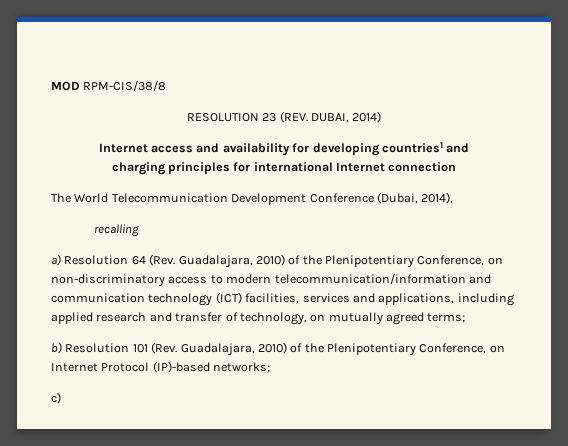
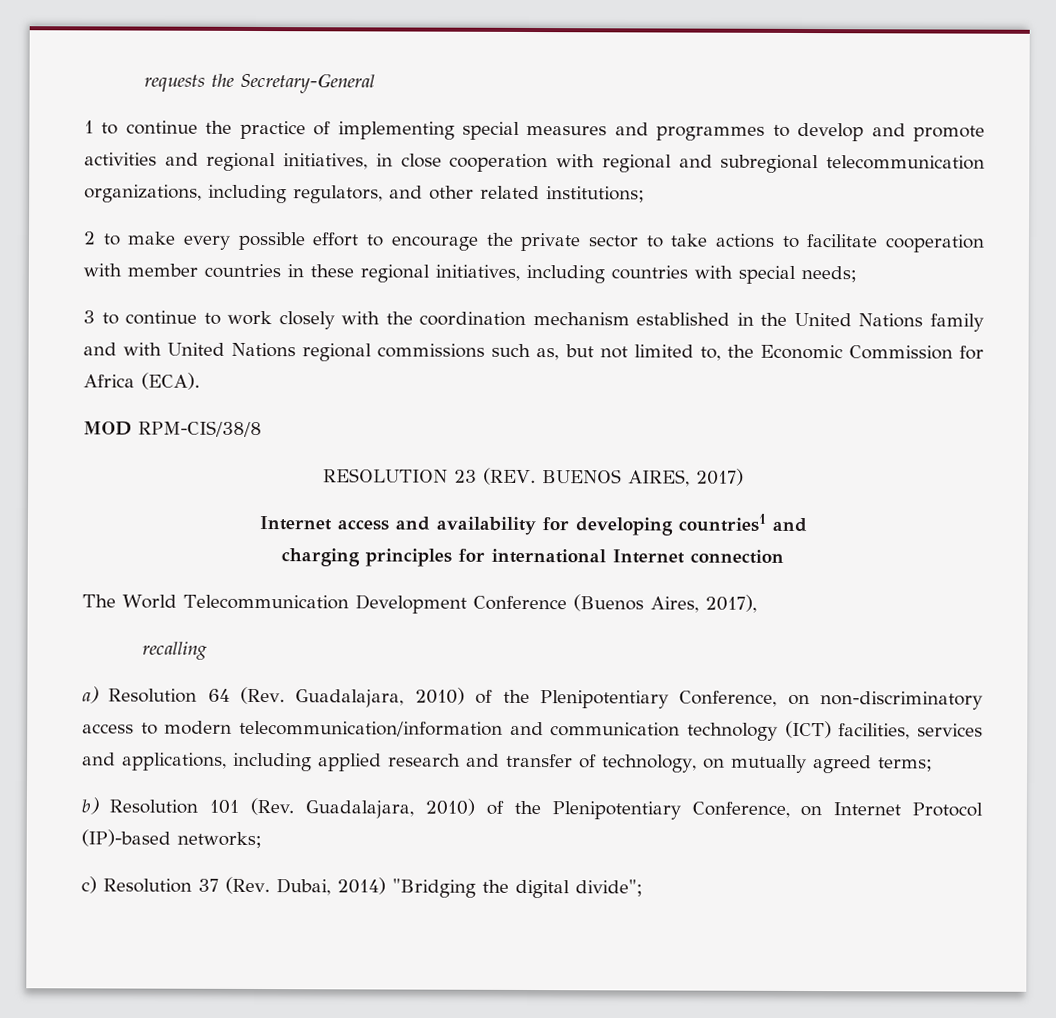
+ requests the Secretary-General
+ 1 to continue the practice of implementing special measures and programmes to develop and promote activities and regional initiatives, in close cooperation with regional and subregional telecommunication organizations, including regulators, and other related institutions;
+ 2 to make every possible effort to encourage the private sector to take actions to facilitate cooperation with member countries in these regional initiatives, including countries with special needs;
+ 3 to continue to work closely with the coordination mechanism established in the United Nations family and with United Nations regional commissions such as, but not limited to, the Economic Commission for Africa (ECA).
- RESOLUTION 23 (REV. DUBAI, 2014)
+ RESOLUTION 23 (REV. BUENOS AIRES, 2017)
- The World Telecommunication Development Conference (Dubai, 2014),
+ The World Telecommunication Development Conference (Buenos Aires, 2017),
- c)
+ c) Resolution 37 (Rev. Dubai, 2014) "Bridging the digital divide";

